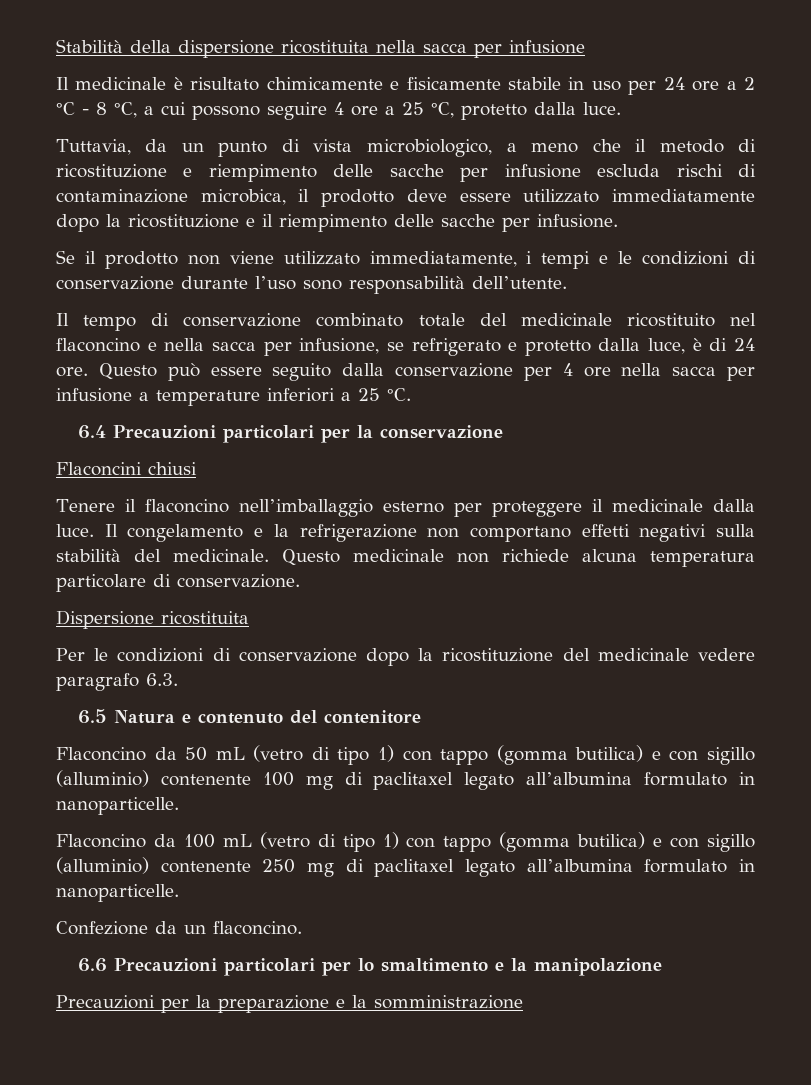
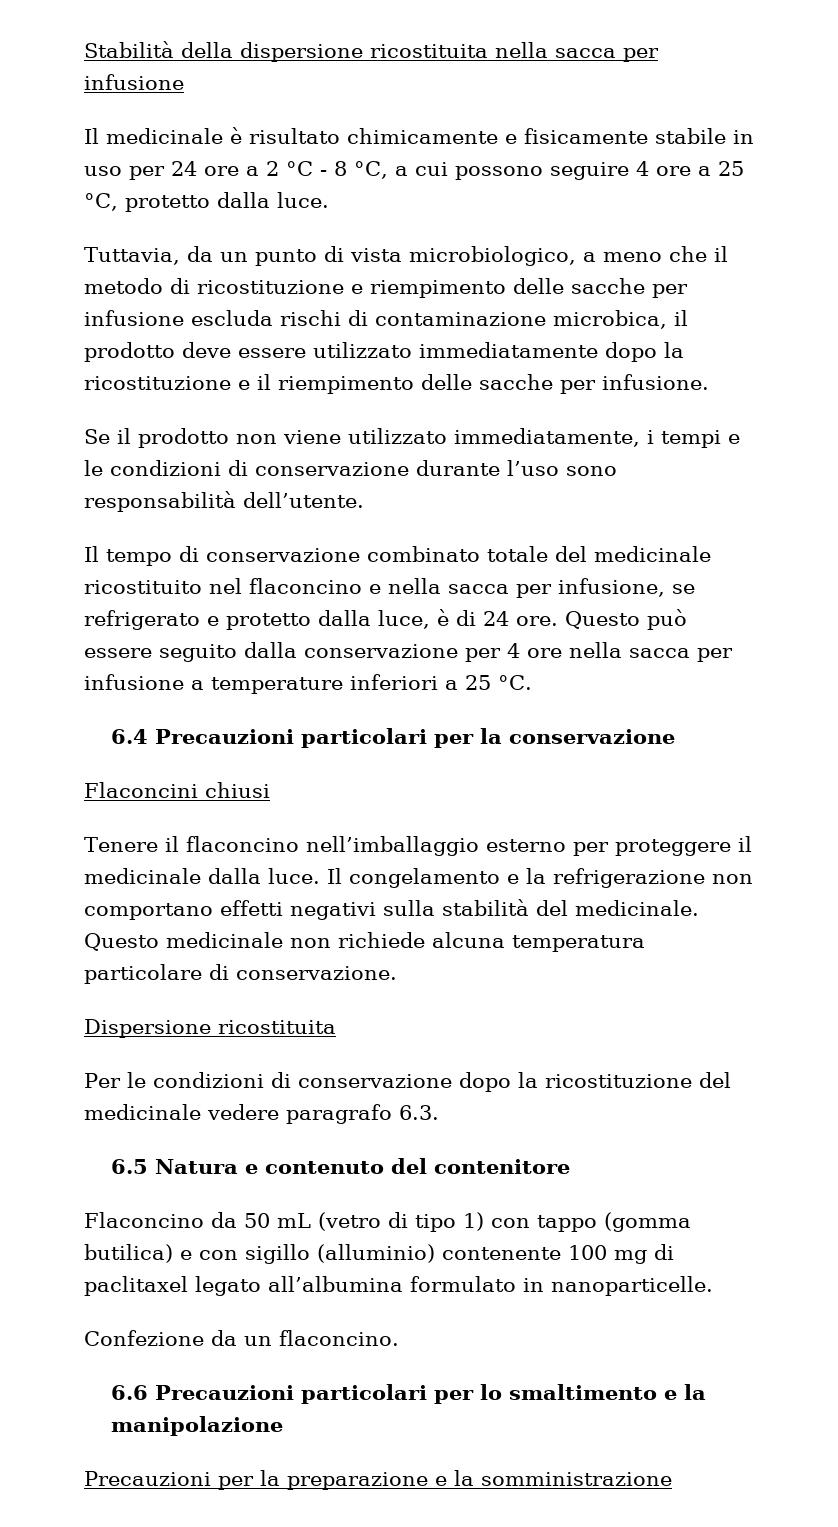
- Flaconcino da 100 mL (vetro di tipo 1) con tappo (gomma butilica) e con sigillo (alluminio) contenente 250 mg di paclitaxel legato all’albumina formulato in nanoparticelle.

